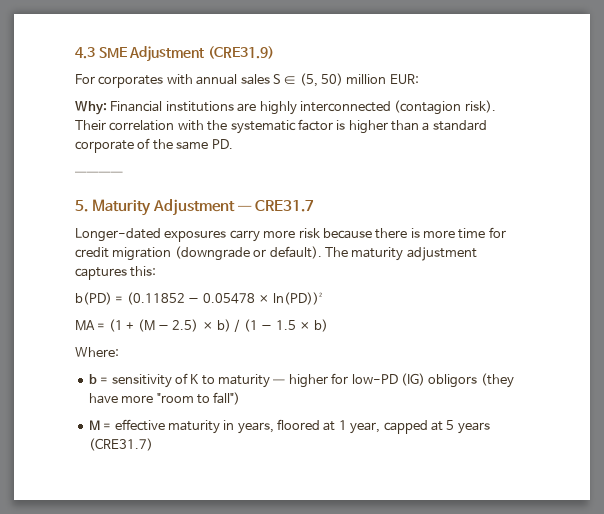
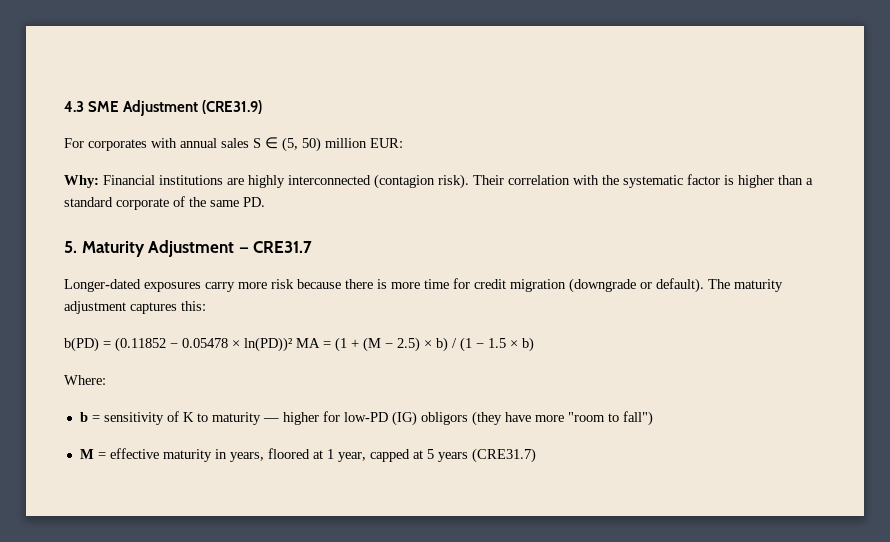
- ────
- b(PD) = (0.11852 − 0.05478 × ln(PD))²
- MA = (1 + (M − 2.5) × b) / (1 − 1.5 × b)
+ b(PD) = (0.11852 − 0.05478 × ln(PD))² MA = (1 + (M − 2.5) × b) / (1 − 1.5 × b)

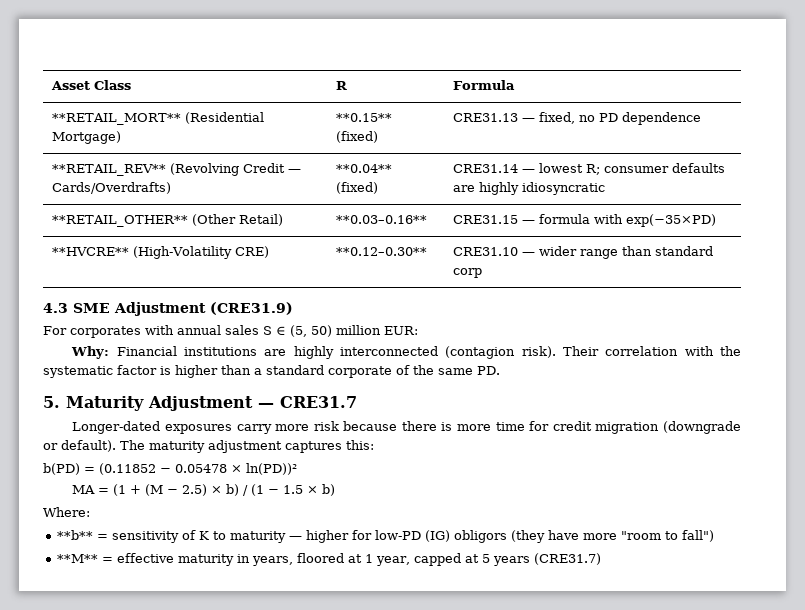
+ Asset Class | R | Formula
+ **RETAIL_MORT** (Residential Mortgage) | **0.15** (fixed) | CRE31.13 — fixed, no PD dependence
+ **RETAIL_REV** (Revolving Credit — Cards/Overdrafts) | **0.04** (fixed) | CRE31.14 — lowest R; consumer defaults are highly idiosyncratic
+ **RETAIL_OTHER** (Other Retail) | **0.03–0.16** | CRE31.15 — formula with exp(−35×PD)
+ **HVCRE** (High-Volatility CRE) | **0.12–0.30** | CRE31.10 — wider range than standard corp
- b(PD) = (0.11852 − 0.05478 × ln(PD))² MA = (1 + (M − 2.5) × b) / (1 − 1.5 × b)
+ b(PD) = (0.11852 − 0.05478 × ln(PD))²
+ MA = (1 + (M − 2.5) × b) / (1 − 1.5 × b)
- b = sensitivity of K to maturity — higher for low-PD (IG) obligors (they have more "room to fall")
+ **b** = sensitivity of K to maturity — higher for low-PD (IG) obligors (they have more "room to fall")
- M = effective maturity in years, floored at 1 year, capped at 5 years (CRE31.7)
+ **M** = effective maturity in years, floored at 1 year, capped at 5 years (CRE31.7)

